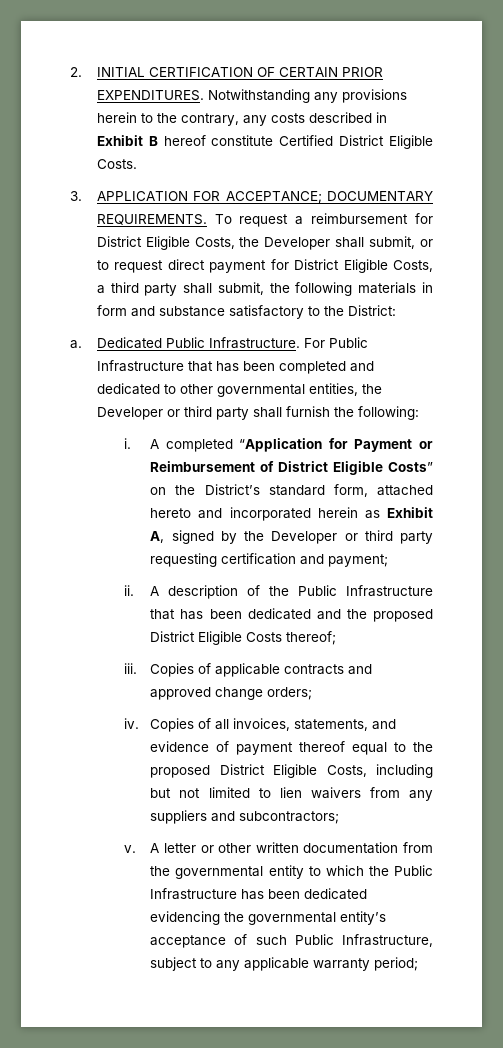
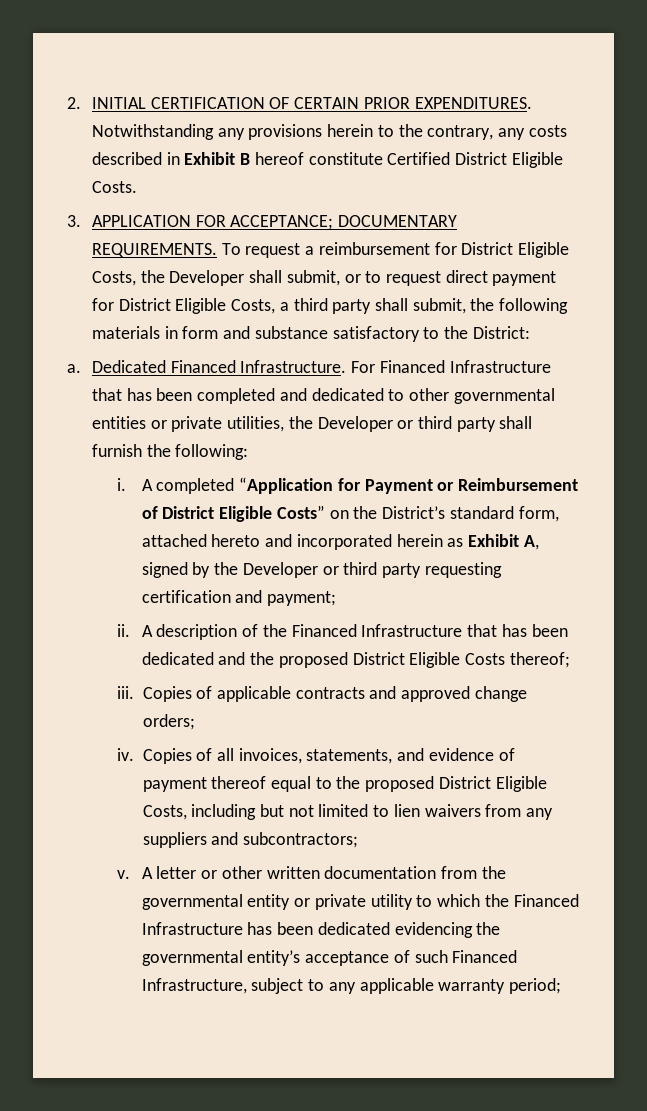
- Dedicated Public Infrastructure.
+ Dedicated Financed Infrastructure.
- For Public Infrastructure that has been completed and dedicated to other governmental entities, the Developer or third party shall furnish the following:
+ For Financed Infrastructure that has been completed and dedicated to other governmental entities or private utilities, the Developer or third party shall furnish the following:
- A description of the Public Infrastructure that has been dedicated and the proposed District Eligible Costs thereof;
+ A description of the Financed Infrastructure that has been dedicated and the proposed District Eligible Costs thereof;
- A letter or other written documentation from the governmental entity to which the Public Infrastructure has been dedicated evidencing the governmental entity’s acceptance of such Public Infrastructure, subject to any applicable warranty period;
+ A letter or other written documentation from the governmental entity or private utility to which the Financed Infrastructure has been dedicated evidencing the governmental entity’s acceptance of such Financed Infrastructure, subject to any applicable warranty period;

